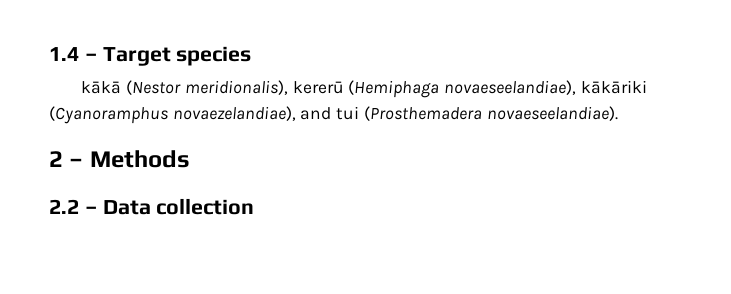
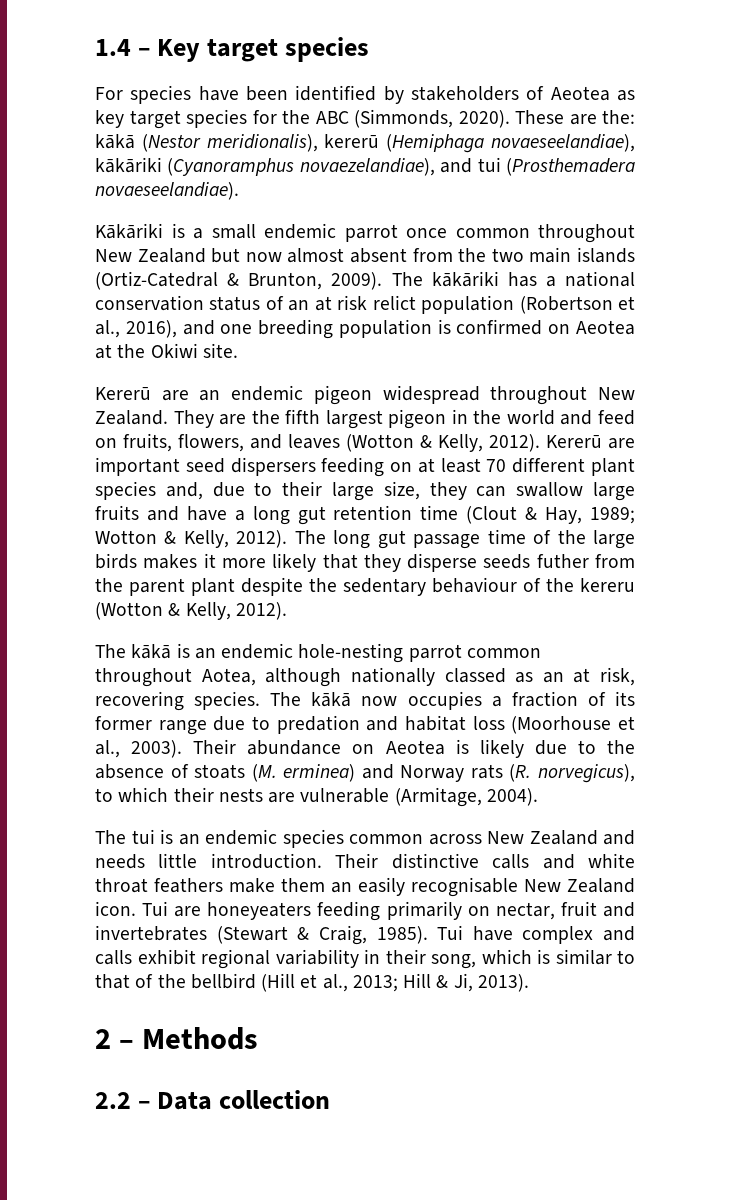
- 1.4 – Target species
+ 1.4 – Key target species
- kākā (Nestor meridionalis), kererū (Hemiphaga novaeseelandiae), kākāriki (Cyanoramphus novaezelandiae), and tui (Prosthemadera novaeseelandiae).
+ For species have been identified by stakeholders of Aeotea as key target species for the ABC (Simmonds, 2020). These are the: kākā (Nestor meridionalis), kererū (Hemiphaga novaeseelandiae), kākāriki (Cyanoramphus novaezelandiae), and tui (Prosthemadera novaeseelandiae).
+ Kākāriki is a small endemic parrot once common throughout New Zealand but now almost absent from the two main islands (Ortiz‐Catedral & Brunton, 2009). The kākāriki has a national conservation status of an at risk relict population (Robertson et al., 2016), and one breeding population is confirmed on Aeotea at the Okiwi site.
+ Kererū are an endemic pigeon widespread throughout New Zealand. They are the fifth largest pigeon in the world and feed on fruits, flowers, and leaves (Wotton & Kelly, 2012). Kererū are important seed dispersers feeding on at least 70 different plant species and, due to their large size, they can swallow large fruits and have a long gut retention time (Clout & Hay, 1989; Wotton & Kelly, 2012). The long gut passage time of the large birds makes it more likely that they disperse seeds futher from the parent plant despite the sedentary behaviour of the kereru (Wotton & Kelly, 2012).
+ The kākā is an endemic hole-nesting parrot common throughout Aotea, although nationally classed as an at risk, recovering species. The kākā now occupies a fraction of its former range due to predation and habitat loss (Moorhouse et al., 2003). Their abundance on Aeotea is likely due to the absence of stoats (M. erminea) and Norway rats (R. norvegicus), to which their nests are vulnerable (Armitage, 2004).
+ The tui is an endemic species common across New Zealand and needs little introduction. Their distinctive calls and white throat feathers make them an easily recognisable New Zealand icon. Tui are honeyeaters feeding primarily on nectar, fruit and invertebrates (Stewart & Craig, 1985). Tui have complex and calls exhibit regional variability in their song, which is similar to that of the bellbird (Hill et al., 2013; Hill & Ji, 2013).

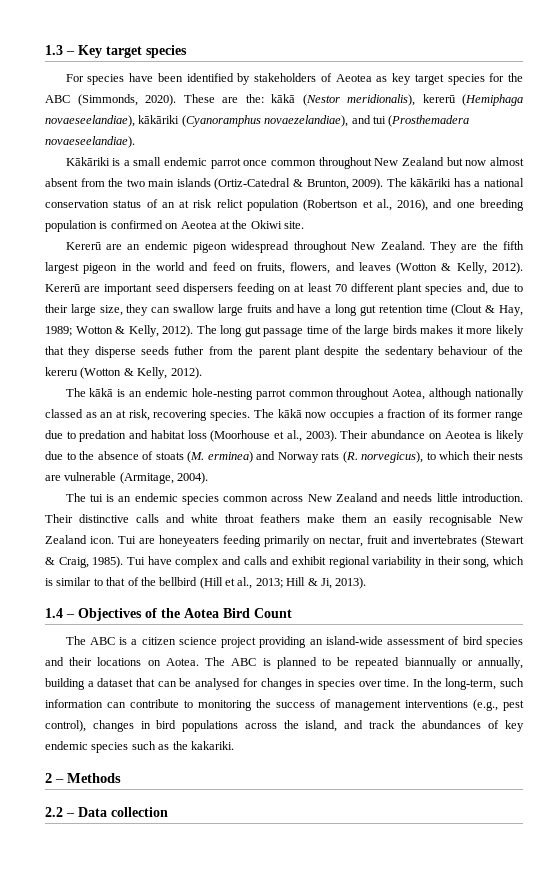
- 1.4 – Key target species
+ 1.3 – Key target species
- Tui have complex and calls exhibit regional variability in their song, which is similar to that of the bellbird (Hill et al., 2013; Hill & Ji, 2013).
+ Tui have complex and calls and exhibit regional variability in their song, which is similar to that of the bellbird (Hill et al., 2013; Hill & Ji, 2013).
+ 1.4 – Objectives of the Aotea Bird Count
+ The ABC is a citizen science project providing an island-wide assessment of bird species and their locations on Aotea. The ABC is planned to be repeated biannually or annually, building a dataset that can be analysed for changes in species over time. In the long-term, such information can contribute to monitoring the success of management interventions (e.g., pest control), changes in bird populations across the island, and track the abundances of key endemic species such as the kakariki.

